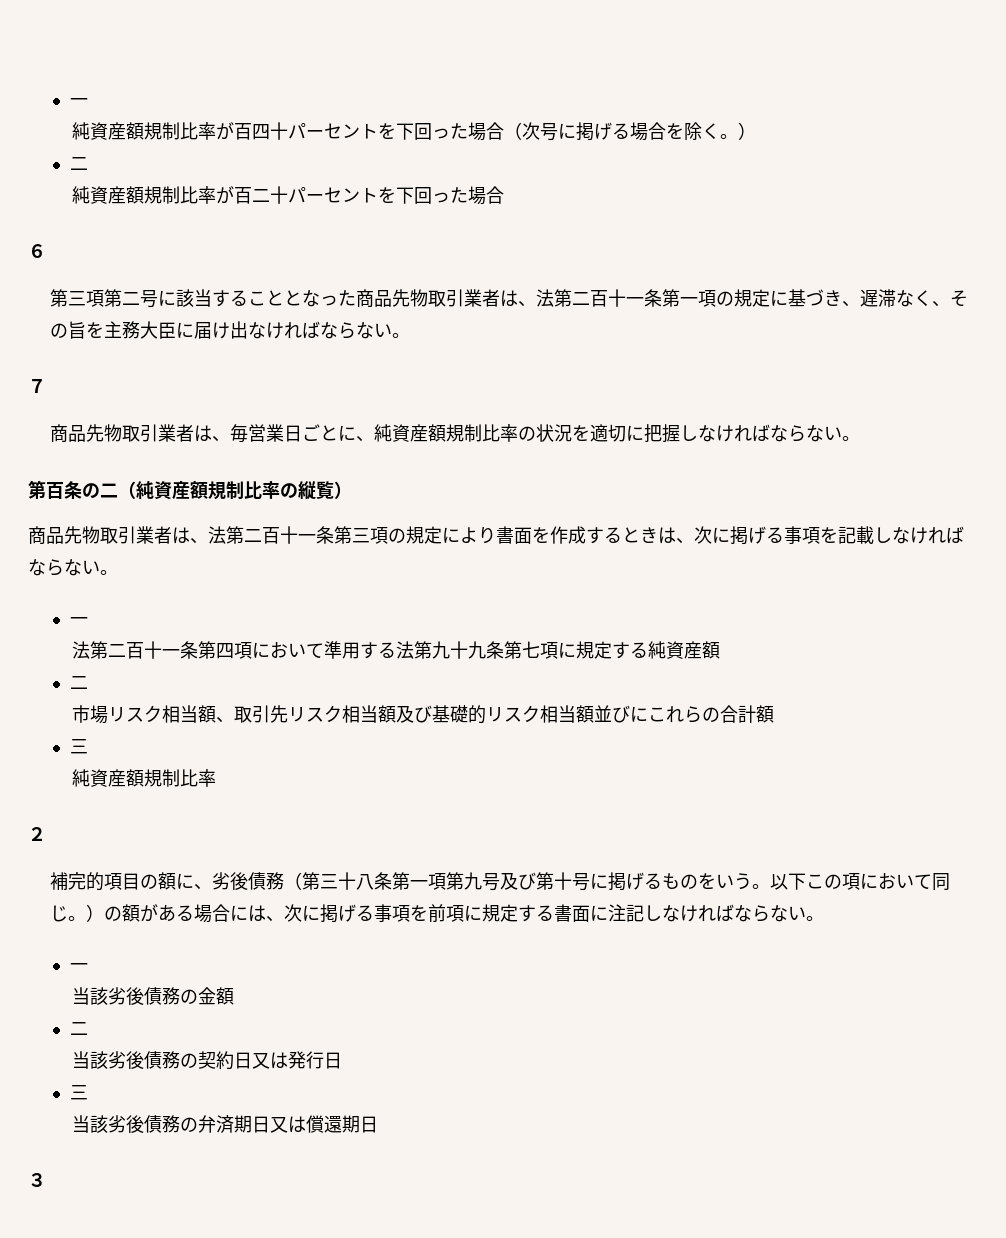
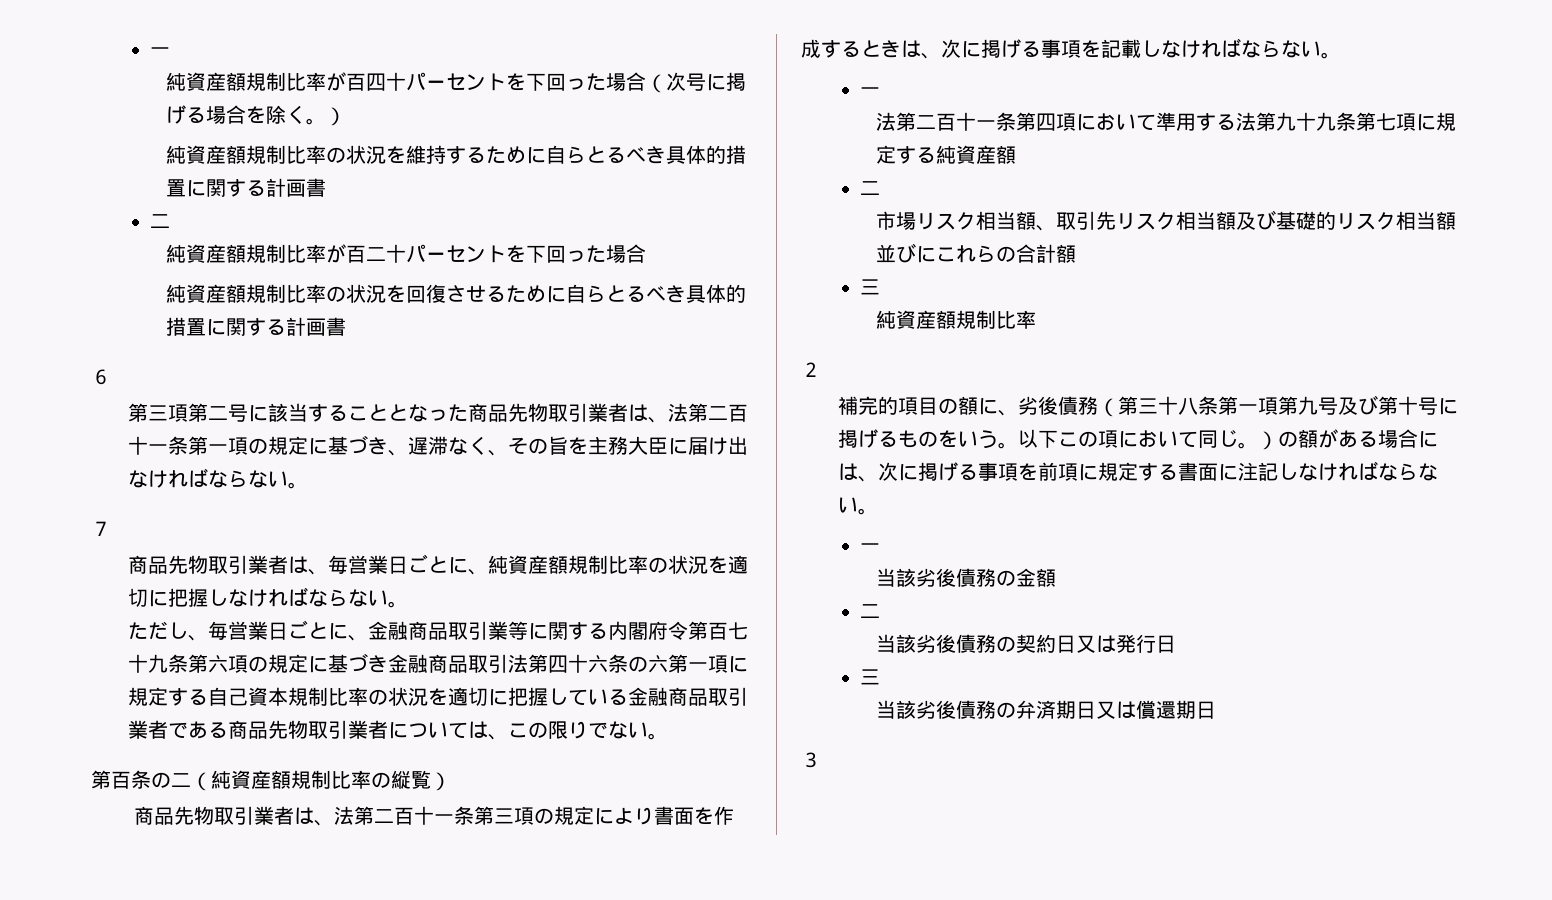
+ 純資産額規制比率の状況を維持するために自らとるべき具体的措置に関する計画書
+ 純資産額規制比率の状況を回復させるために自らとるべき具体的措置に関する計画書
+ ただし、毎営業日ごとに、金融商品取引業等に関する内閣府令第百七十九条第六項の規定に基づき金融商品取引法第四十六条の六第一項に規定する自己資本規制比率の状況を適切に把握している金融商品取引業者である商品先物取引業者については、この限りでない。

